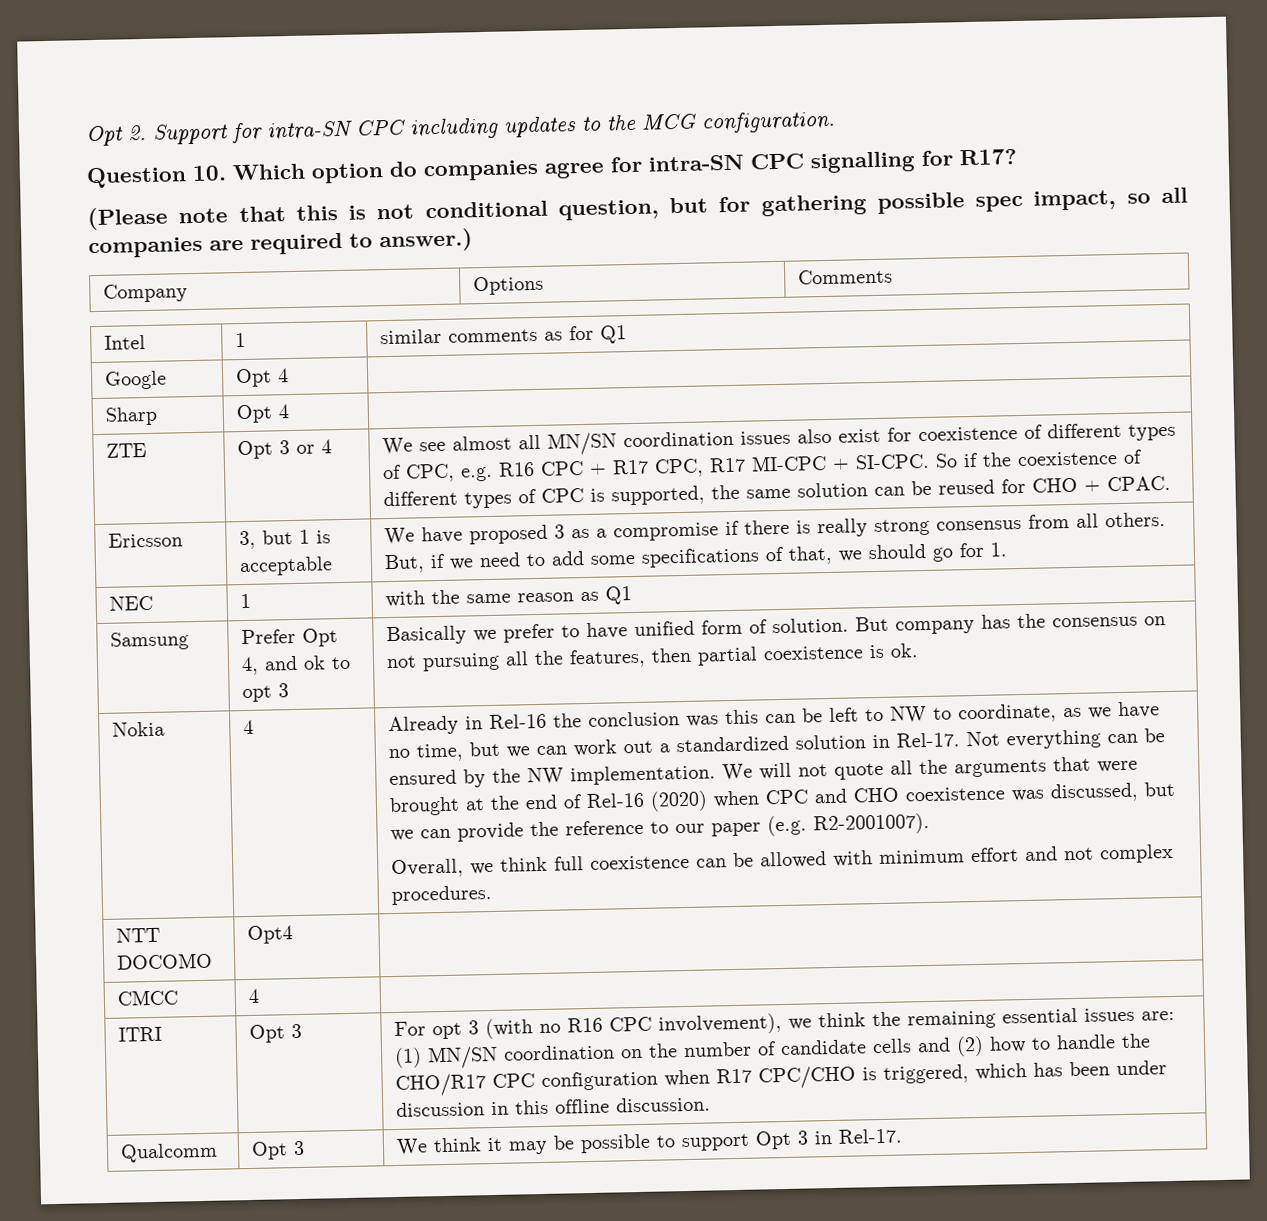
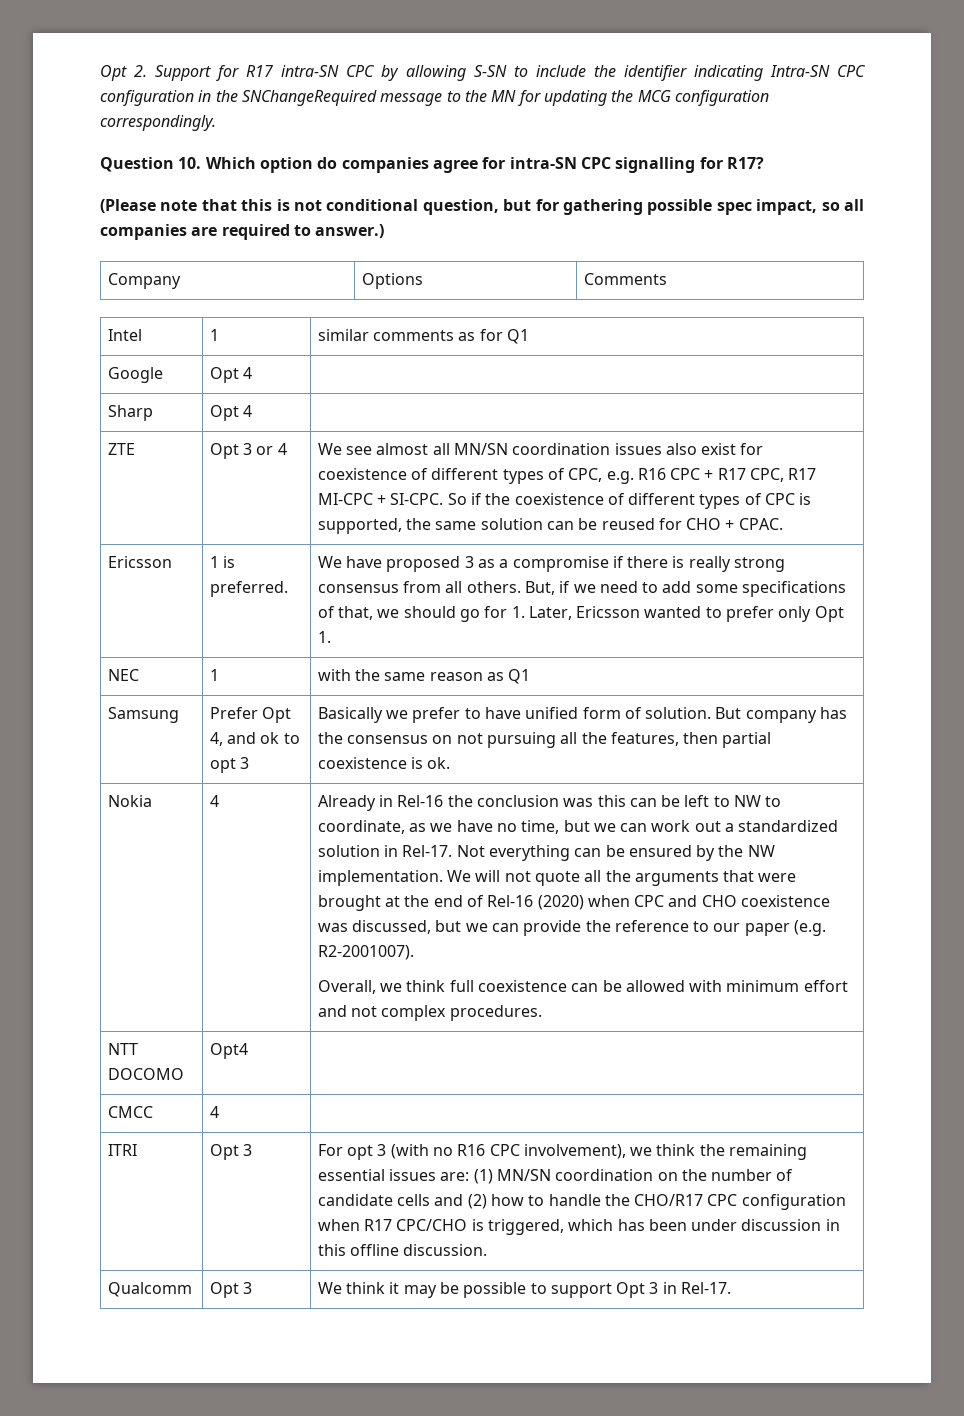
- Opt 2. Support for intra-SN CPC including updates to the MCG configuration.
+ Opt 2. Support for R17 intra-SN CPC by allowing S-SN to include the identifier indicating Intra-SN CPC configuration in the SNChangeRequired message to the MN for updating the MCG configuration correspondingly.
- 3, but 1 is acceptable
+ 1 is preferred.
- But, if we need to add some specifications of that, we should go for 1.
+ But, if we need to add some specifications of that, we should go for 1. Later, Ericsson wanted to prefer only Opt 1.

